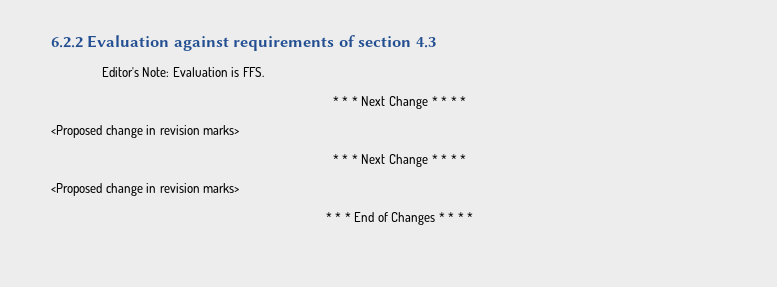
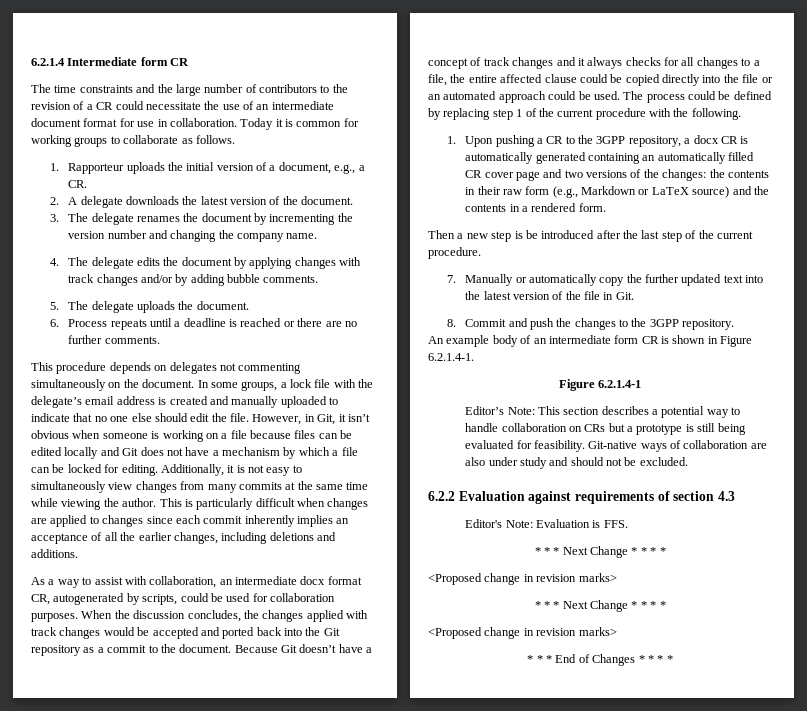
+ 6.2.1.4 Intermediate form CR
+ The time constraints and the large number of contributors to the revision of a CR could necessitate the use of an intermediate document format for use in collaboration. Today it is common for working groups to collaborate as follows.
+ 1. Rapporteur uploads the initial version of a document, e.g., a CR.
+ 2. A delegate downloads the latest version of the document.
+ 3. The delegate renames the document by incrementing the version number and changing the company name.
+ 4. The delegate edits the document by applying changes with track changes and/or by adding bubble comments.
+ 5. The delegate uploads the document.
+ 6. Process repeats until a deadline is reached or there are no further comments.
+ This procedure depends on delegates not commenting simultaneously on the document. In some groups, a lock file with the delegate’s email address is created and manually uploaded to indicate that no one else should edit the file. However, in Git, it isn’t obvious when someone is working on a file because files can be edited locally and Git does not have a mechanism by which a file can be locked for editing. Additionally, it is not easy to simultaneously view changes from many commits at the same time while viewing the author. This is particularly difficult when changes are applied to changes since each commit inherently implies an acceptance of all the earlier changes, including deletions and additions.
+ As a way to assist with collaboration, an intermediate docx format CR, autogenerated by scripts, could be used for collaboration purposes. When the discussion concludes, the changes applied with track changes would be accepted and ported back into the Git repository as a commit to the document. Because Git doesn’t have a concept of track changes and it always checks for all changes to a file, the entire affected clause could be copied directly into the file or an automated approach could be used. The process could be defined by replacing step 1 of the current procedure with the following.
+ 1. Upon pushing a CR to the 3GPP repository, a docx CR is automatically generated containing an automatically filled CR cover page and two versions of the changes: the contents in their raw form (e.g., Markdown or LaTeX source) and the contents in a rendered form.
+ Then a new step is be introduced after the last step of the current procedure.
+ 7. Manually or automatically copy the further updated text into the latest version of the file in Git.
+ 8. Commit and push the changes to the 3GPP repository.
+ An example body of an intermediate form CR is shown in Figure 6.2.1.4-1.
+ Figure 6.2.1.4-1
+ Editor’s Note: This section describes a potential way to handle collaboration on CRs but a prototype is still being evaluated for feasibility. Git-native ways of collaboration are also under study and should not be excluded.

